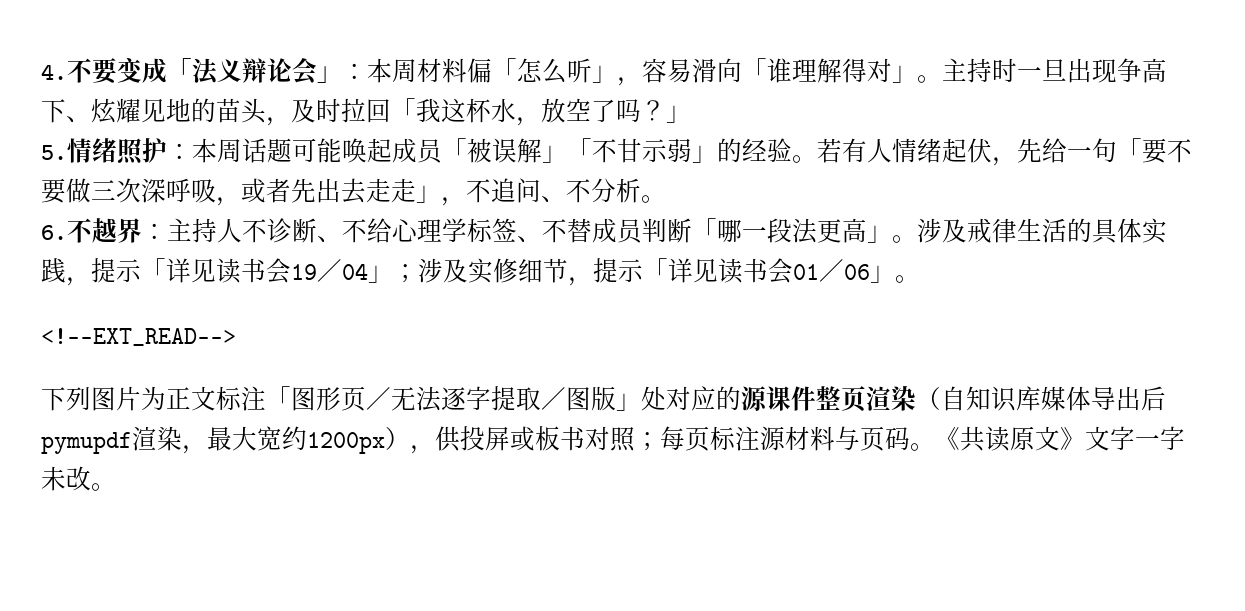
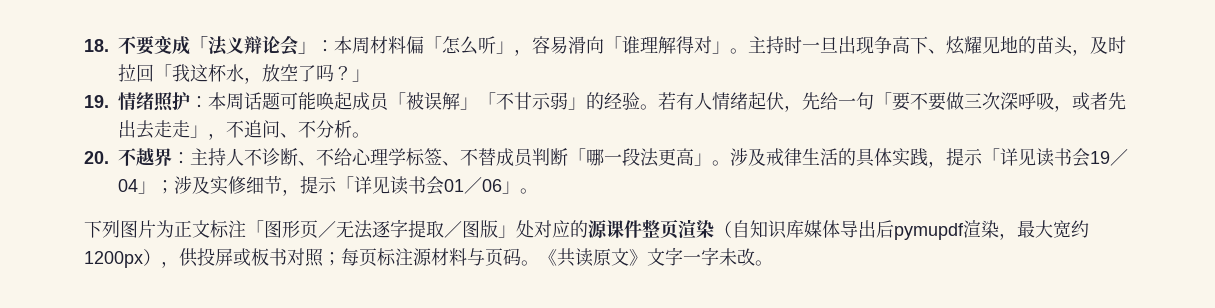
- 4.不要变成「法义辩论会」：本周材料偏「怎么听」，容易滑向「谁理解得对」。
+ 18.不要变成「法义辩论会」：本周材料偏「怎么听」，容易滑向「谁理解得对」。
- 5.情绪照护：本周话题可能唤起成员「被误解」「不甘示弱」的经验。
+ 19.情绪照护：本周话题可能唤起成员「被误解」「不甘示弱」的经验。
- 6.不越界：主持人不诊断、不给心理学标签、不替成员判断「哪一段法更高」。
+ 20.不越界：主持人不诊断、不给心理学标签、不替成员判断「哪一段法更高」。
- <!--EXT_READ-->

